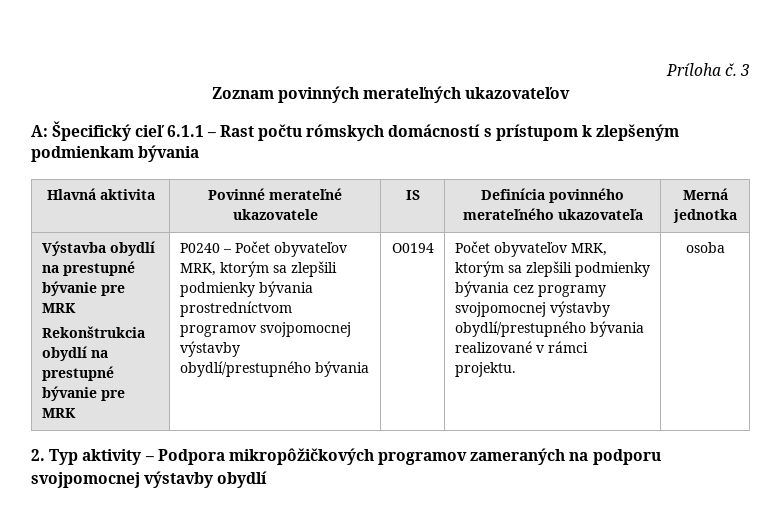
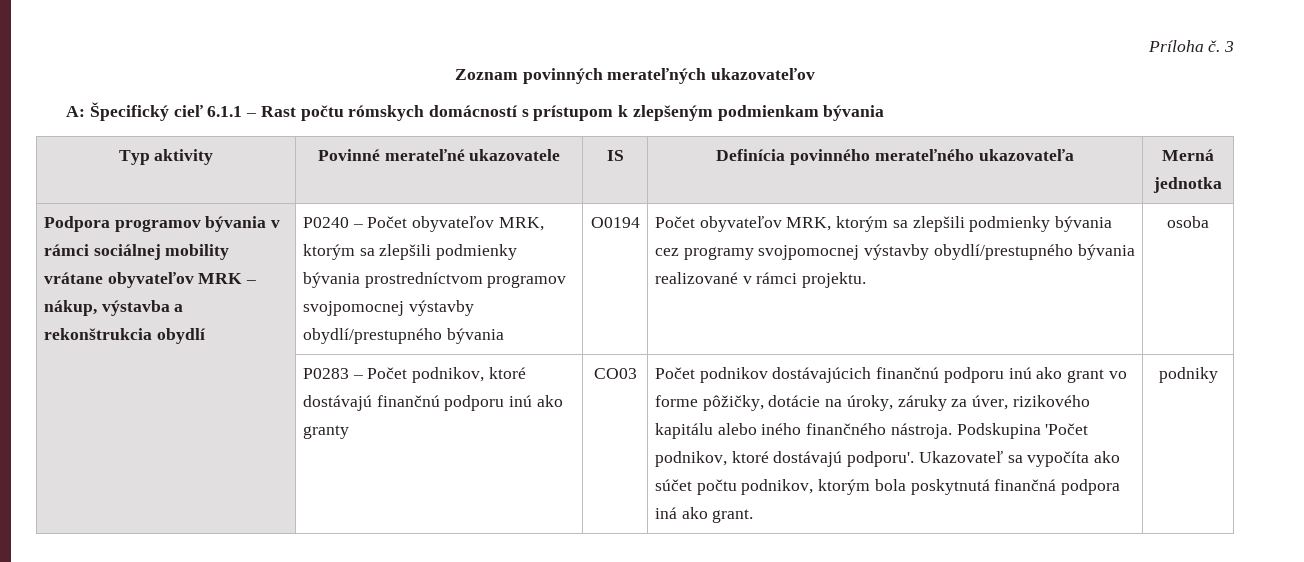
- Hlavná aktivita | Povinné merateľné ukazovatele | IS | Definícia povinného merateľného ukazovateľa | Merná jednotka
+ Typ aktivity | Povinné merateľné ukazovatele | IS | Definícia povinného merateľného ukazovateľa | Merná jednotka
- Výstavba obydlí na prestupné bývanie pre MRK
- Rekonštrukcia obydlí na prestupné bývanie pre MRK
+ Podpora programov bývania v rámci sociálnej mobility vrátane obyvateľov MRK – nákup, výstavba a rekonštrukcia obydlí
- 2. Typ aktivity – Podpora mikropôžičkových programov zameraných na podporu svojpomocnej výstavby obydlí
+ P0283 – Počet podnikov, ktoré dostávajú finančnú podporu inú ako granty | CO03 | Počet podnikov dostávajúcich finančnú podporu inú ako grant vo forme pôžičky, dotácie na úroky, záruky za úver, rizikového kapitálu alebo iného finančného nástroja. Podskupina 'Počet podnikov, ktoré dostávajú podporu'. Ukazovateľ sa vypočíta ako súčet počtu podnikov, ktorým bola poskytnutá finančná podpora iná ako grant. | podniky

